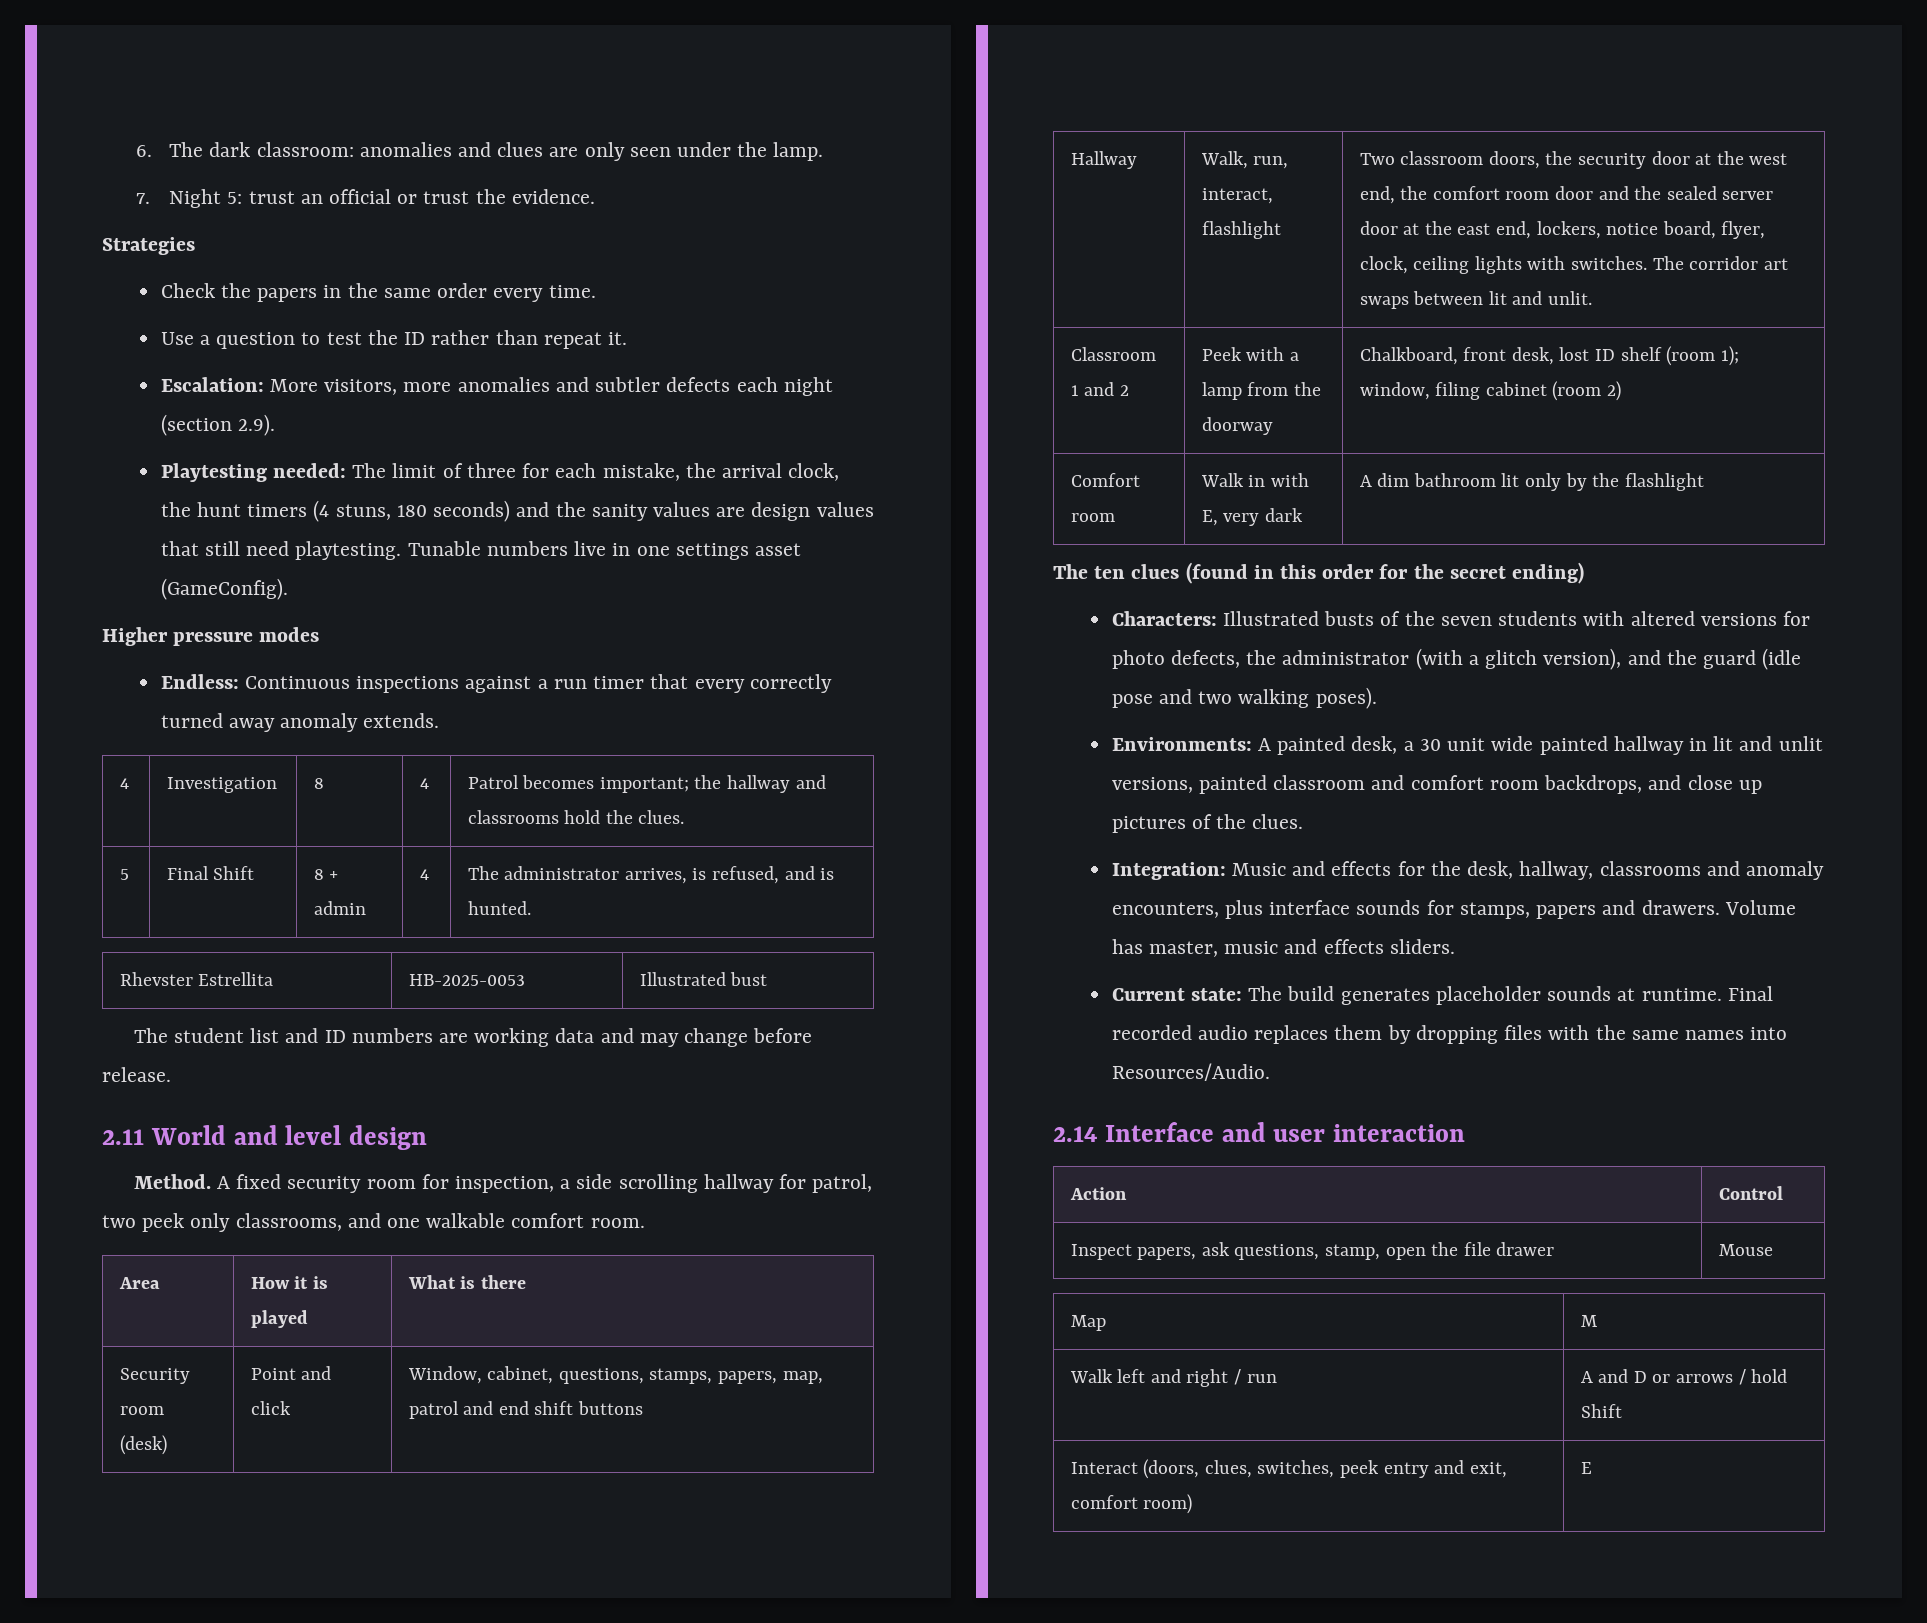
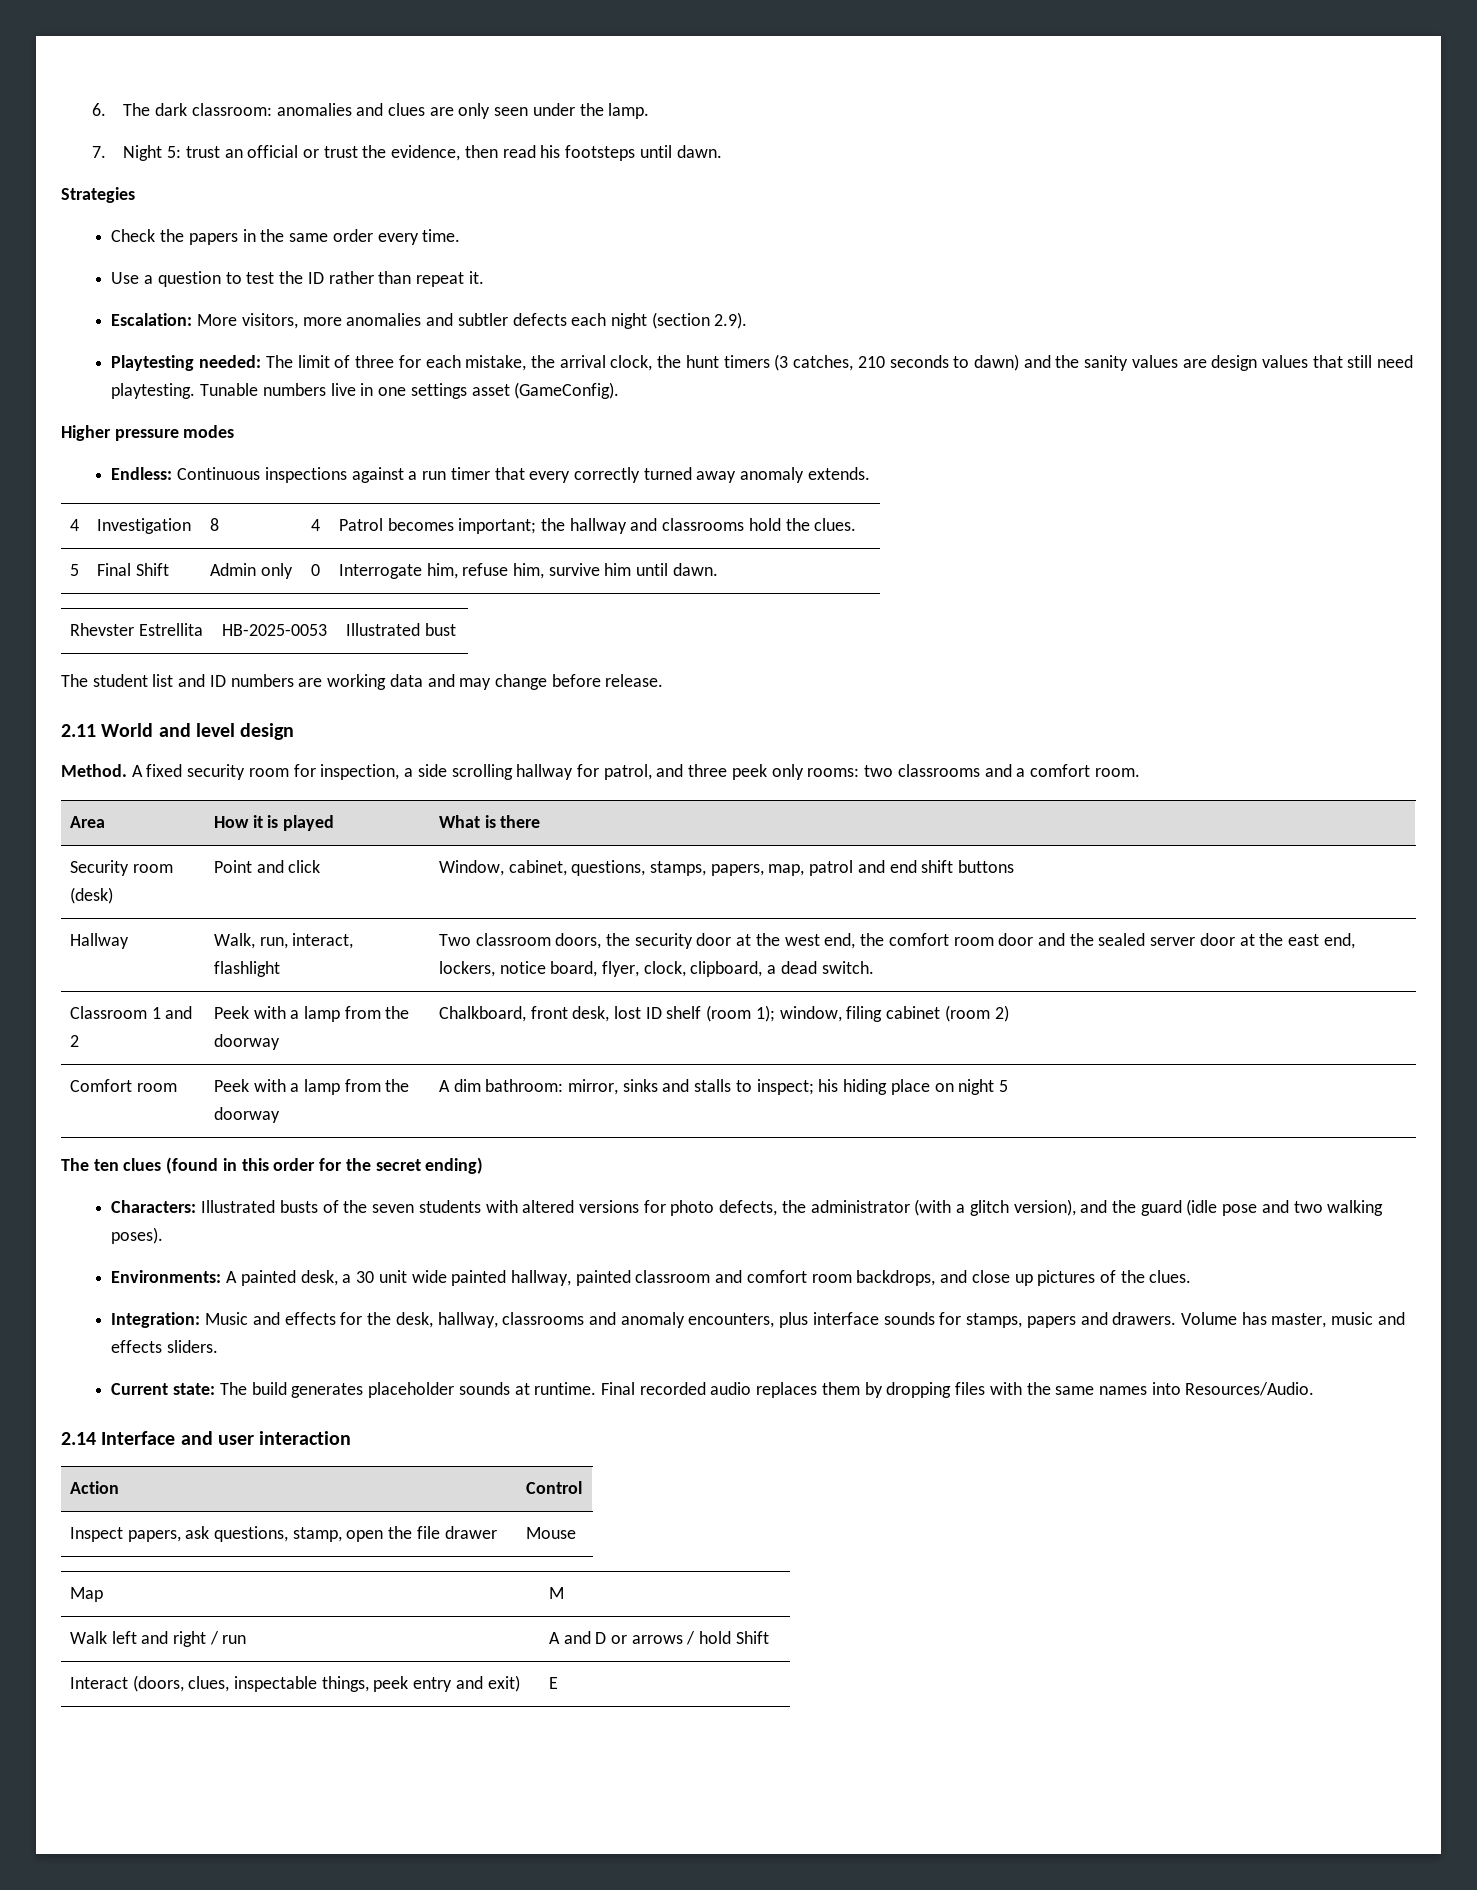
- 7. Night 5: trust an official or trust the evidence.
+ 7. Night 5: trust an official or trust the evidence, then read his footsteps until dawn.
- Playtesting needed: The limit of three for each mistake, the arrival clock, the hunt timers (4 stuns, 180 seconds) and the sanity values are design values that still need playtesting.
+ Playtesting needed: The limit of three for each mistake, the arrival clock, the hunt timers (3 catches, 210 seconds to dawn) and the sanity values are design values that still need playtesting.
- 5 | Final Shift | 8 + admin | 4 | The administrator arrives, is refused, and is hunted.
+ 5 | Final Shift | Admin only | 0 | Interrogate him, refuse him, survive him until dawn.
- A fixed security room for inspection, a side scrolling hallway for patrol, two peek only classrooms, and one walkable comfort room.
+ A fixed security room for inspection, a side scrolling hallway for patrol, and three peek only rooms: two classrooms and a comfort room.
- Two classroom doors, the security door at the west end, the comfort room door and the sealed server door at the east end, lockers, notice board, flyer, clock, ceiling lights with switches. The corridor art swaps between lit and unlit.
+ Two classroom doors, the security door at the west end, the comfort room door and the sealed server door at the east end, lockers, notice board, flyer, clock, clipboard, a dead switch.
- Comfort room | Walk in with E, very dark | A dim bathroom lit only by the flashlight
+ Comfort room | Peek with a lamp from the doorway | A dim bathroom: mirror, sinks and stalls to inspect; his hiding place on night 5
- Environments: A painted desk, a 30 unit wide painted hallway in lit and unlit versions, painted classroom and comfort room backdrops, and close up pictures of the clues.
+ Environments: A painted desk, a 30 unit wide painted hallway, painted classroom and comfort room backdrops, and close up pictures of the clues.
- Interact (doors, clues, switches, peek entry and exit, comfort room) | E
+ Interact (doors, clues, inspectable things, peek entry and exit) | E

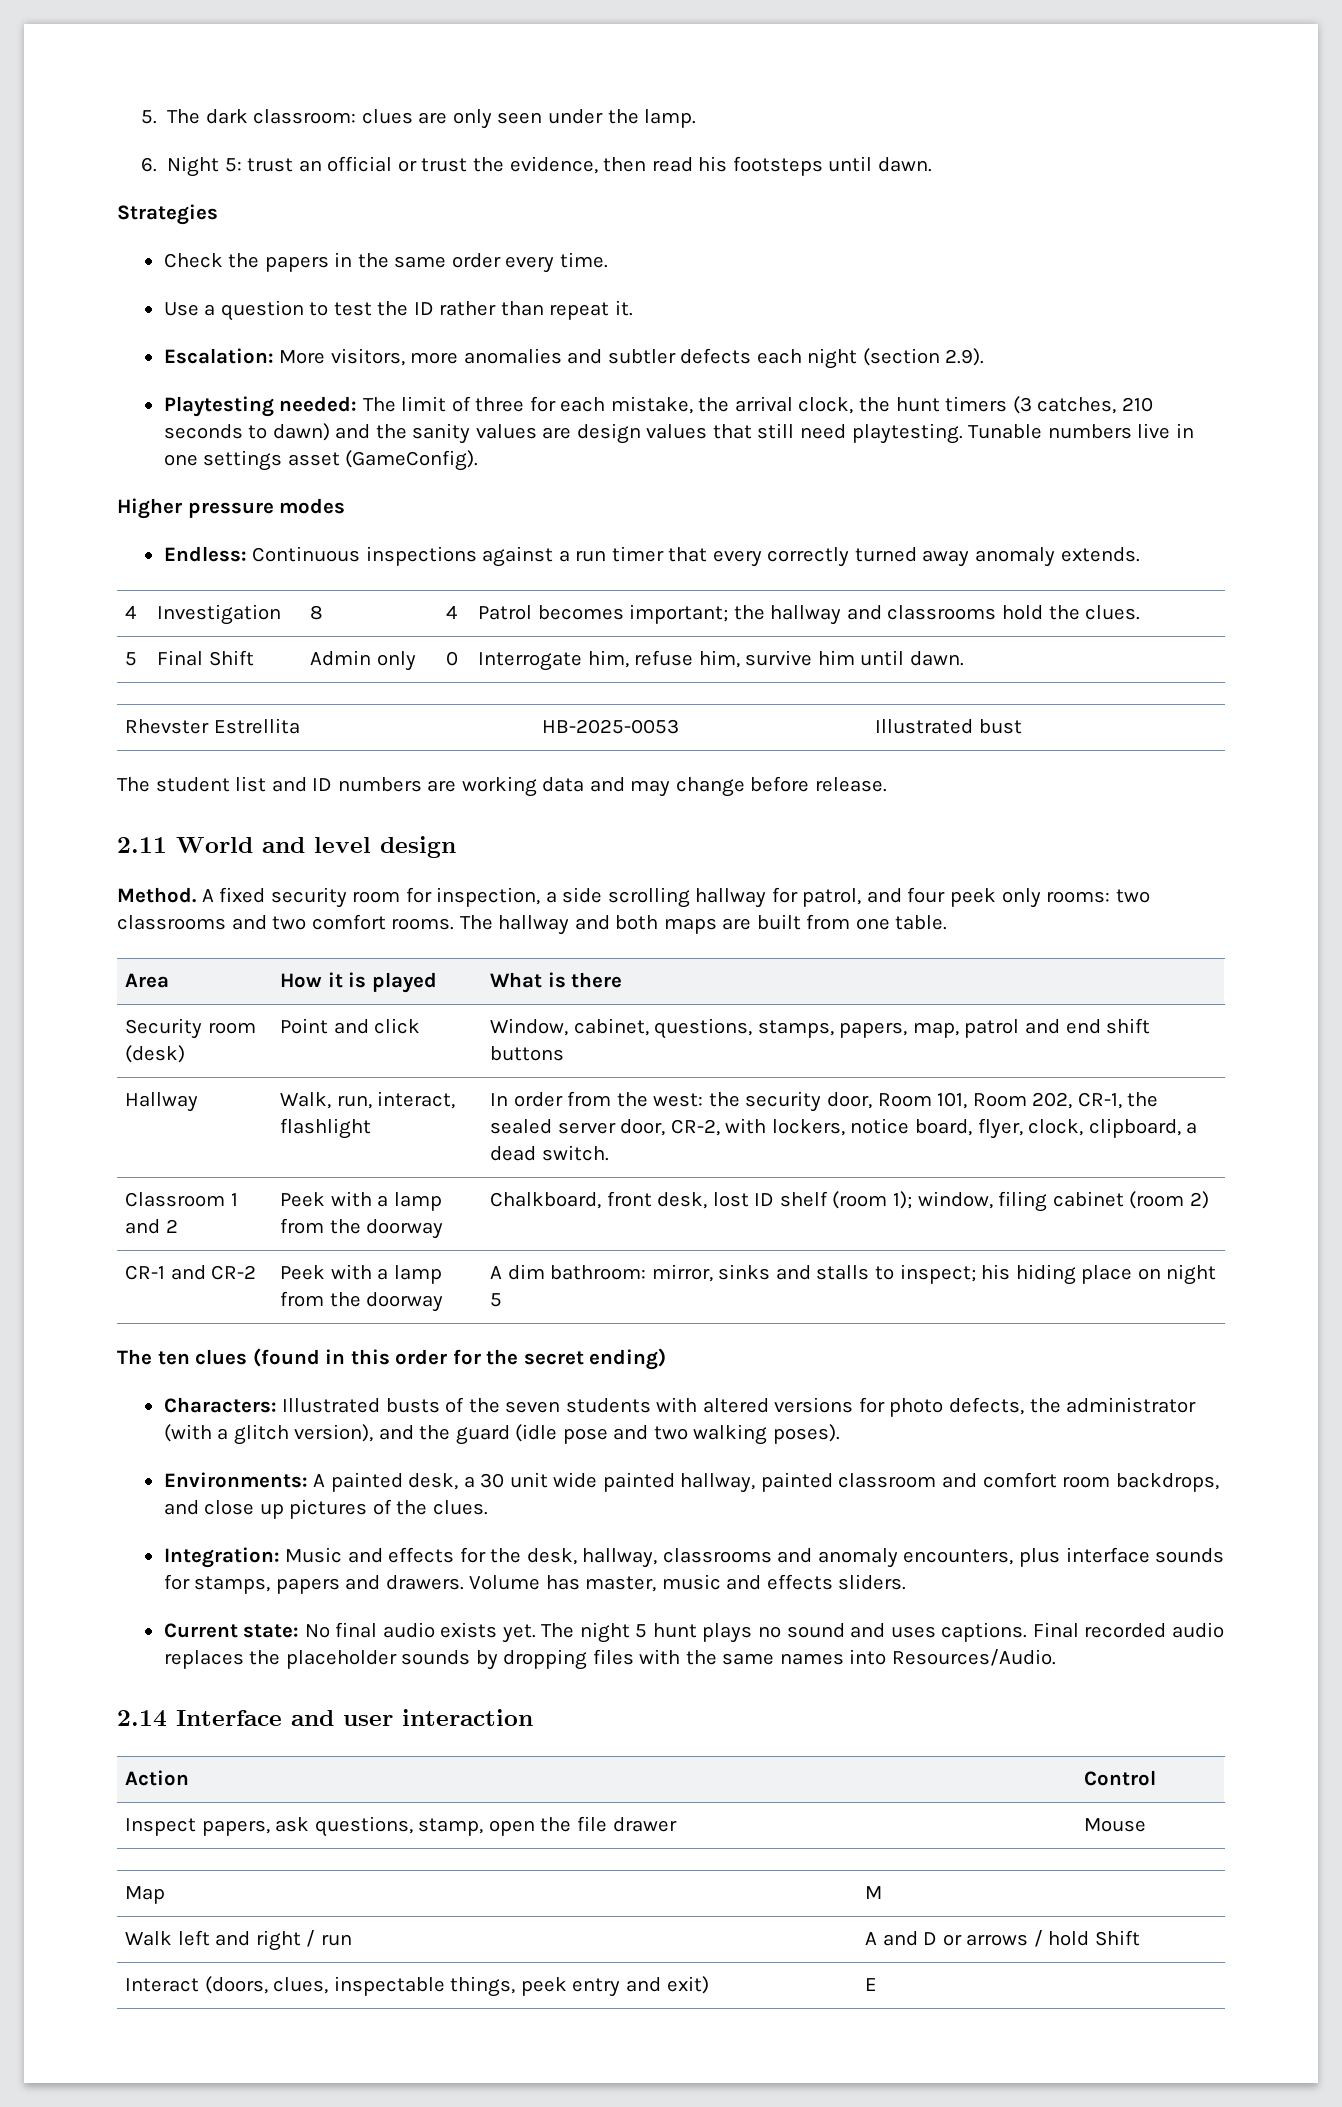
- 6. The dark classroom: anomalies and clues are only seen under the lamp.
+ 5. The dark classroom: clues are only seen under the lamp.
- 7. Night 5: trust an official or trust the evidence, then read his footsteps until dawn.
+ 6. Night 5: trust an official or trust the evidence, then read his footsteps until dawn.
- A fixed security room for inspection, a side scrolling hallway for patrol, and three peek only rooms: two classrooms and a comfort room.
+ A fixed security room for inspection, a side scrolling hallway for patrol, and four peek only rooms: two classrooms and two comfort rooms. The hallway and both maps are built from one table.
- Hallway | Walk, run, interact, flashlight | Two classroom doors, the security door at the west end, the comfort room door and the sealed server door at the east end, lockers, notice board, flyer, clock, clipboard, a dead switch.
+ Hallway | Walk, run, interact, flashlight | In order from the west: the security door, Room 101, Room 202, CR-1, the sealed server door, CR-2, with lockers, notice board, flyer, clock, clipboard, a dead switch.
- Comfort room | Peek with a lamp from the doorway | A dim bathroom: mirror, sinks and stalls to inspect; his hiding place on night 5
+ CR-1 and CR-2 | Peek with a lamp from the doorway | A dim bathroom: mirror, sinks and stalls to inspect; his hiding place on night 5
- Current state: The build generates placeholder sounds at runtime.
+ Current state: No final audio exists yet. The night 5 hunt plays no sound and uses captions.
- Final recorded audio replaces them by dropping files with the same names into Resources/Audio.
+ Final recorded audio replaces the placeholder sounds by dropping files with the same names into Resources/Audio.

